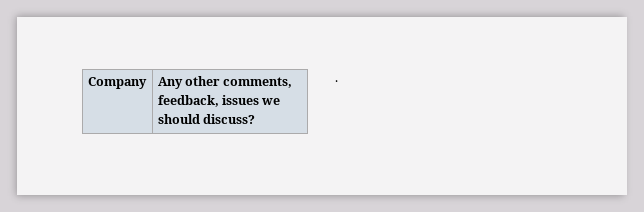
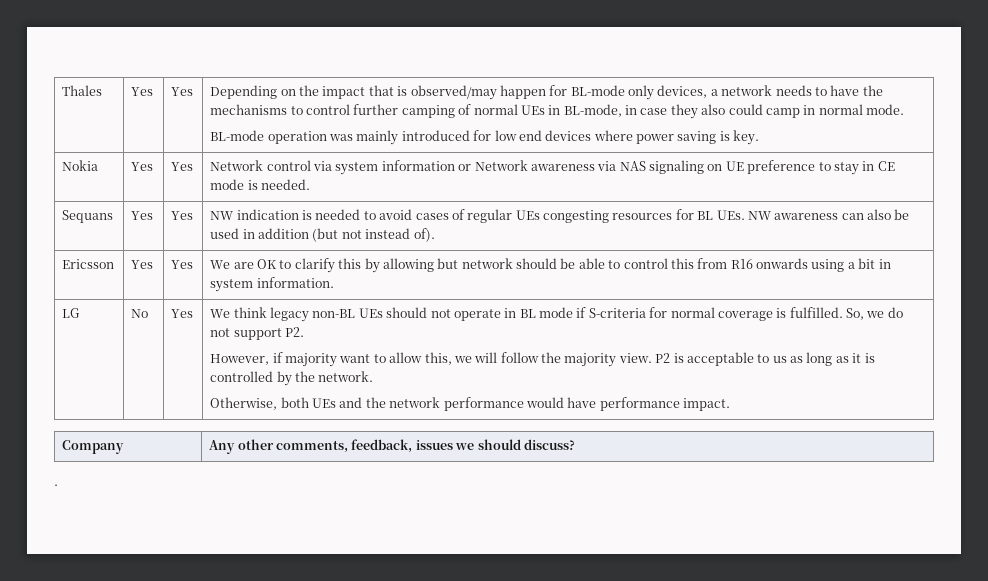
+ Thales | Yes | Yes | Depending on the impact that is observed/may happen for BL-mode only devices, a network needs to have the mechanisms to control further camping of normal UEs in BL-mode, in case they also could camp in normal mode.
+ BL-mode operation was mainly introduced for low end devices where power saving is key.
+ Nokia | Yes | Yes | Network control via system information or Network awareness via NAS signaling on UE preference to stay in CE mode is needed.
+ Sequans | Yes | Yes | NW indication is needed to avoid cases of regular UEs congesting resources for BL UEs. NW awareness can also be used in addition (but not instead of).
+ Ericsson | Yes | Yes | We are OK to clarify this by allowing but network should be able to control this from R16 onwards using a bit in system information.
+ LG | No | Yes | We think legacy non-BL UEs should not operate in BL mode if S-criteria for normal coverage is fulfilled. So, we do not support P2.
+ However, if majority want to allow this, we will follow the majority view. P2 is acceptable to us as long as it is controlled by the network.
+ Otherwise, both UEs and the network performance would have performance impact.

